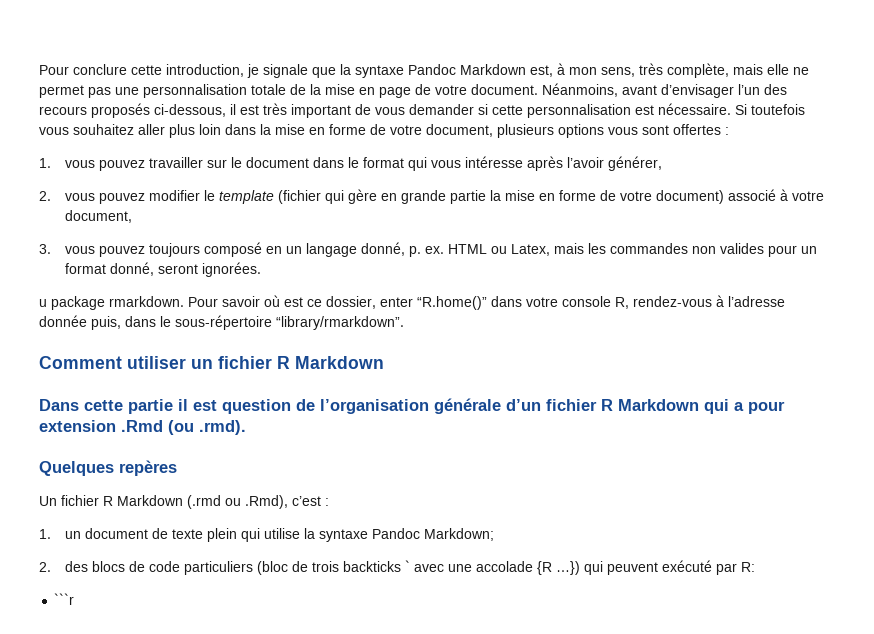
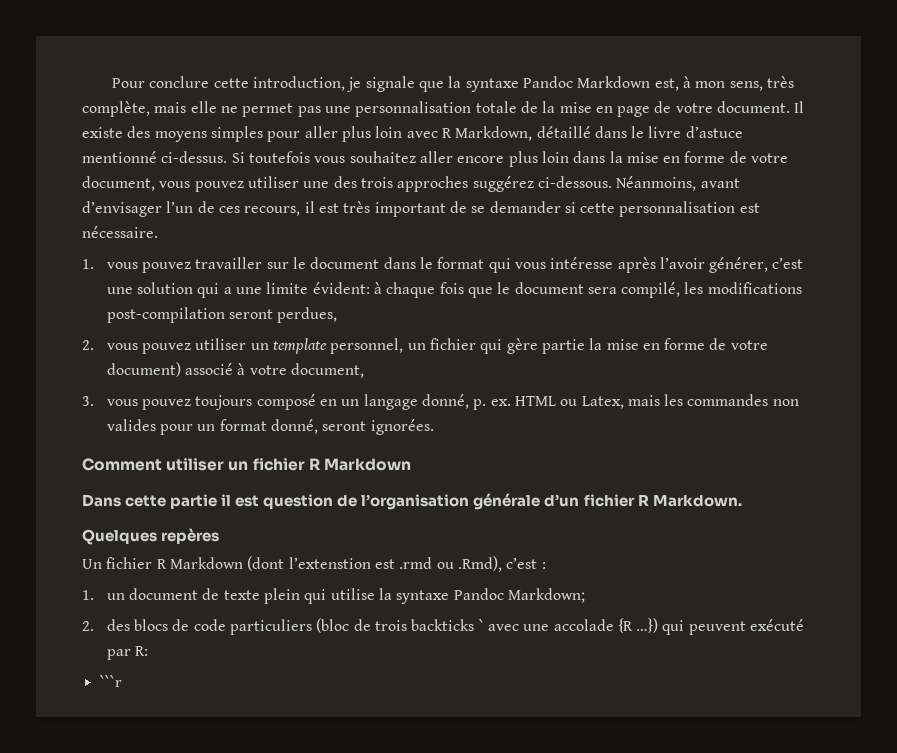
- Néanmoins, avant d’envisager l’un des recours proposés ci-dessous, il est très important de vous demander si cette personnalisation est nécessaire.
+ Il existe des moyens simples pour aller plus loin avec R Markdown, détaillé dans le livre d’astuce mentionné ci-dessus.
- Si toutefois vous souhaitez aller plus loin dans la mise en forme de votre document, plusieurs options vous sont offertes :
+ Si toutefois vous souhaitez aller encore plus loin dans la mise en forme de votre document, vous pouvez utiliser une des trois approches suggérez ci-dessous. Néanmoins, avant d’envisager l’un de ces recours, il est très important de se demander si cette personnalisation est nécessaire.
- 1. vous pouvez travailler sur le document dans le format qui vous intéresse après l’avoir générer,
- 2. vous pouvez modifier le template (fichier qui gère en grande partie la mise en forme de votre document) associé à votre document,
+ 1. vous pouvez travailler sur le document dans le format qui vous intéresse après l’avoir générer, c’est une solution qui a une limite évident: à chaque fois que le document sera compilé, les modifications post-compilation seront perdues,
+ 2. vous pouvez utiliser un template personnel, un fichier qui gère partie la mise en forme de votre document) associé à votre document,
- u package rmarkdown. Pour savoir où est ce dossier, enter “R.home()” dans votre console R, rendez-vous à l’adresse donnée puis, dans le sous-répertoire “library/rmarkdown”.
- Dans cette partie il est question de l’organisation générale d’un fichier R Markdown qui a pour extension .Rmd (ou .rmd).
+ Dans cette partie il est question de l’organisation générale d’un fichier R Markdown.
- Un fichier R Markdown (.rmd ou .Rmd), c’est :
+ Un fichier R Markdown (dont l’extenstion est .rmd ou .Rmd), c’est :

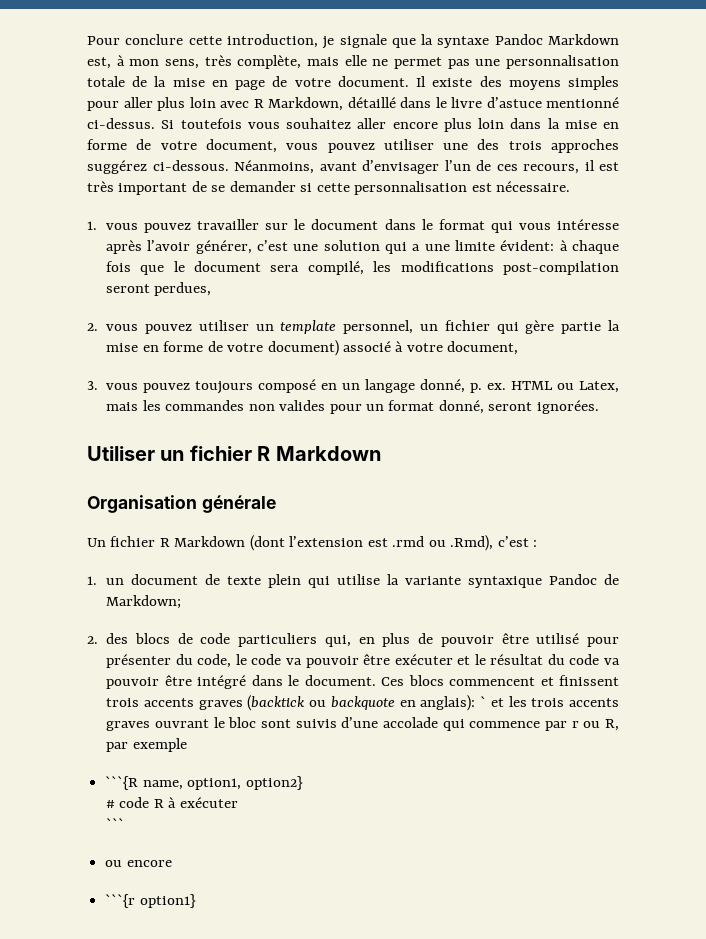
- Comment utiliser un fichier R Markdown
+ Utiliser un fichier R Markdown
- Dans cette partie il est question de l’organisation générale d’un fichier R Markdown.
- Quelques repères
+ Organisation générale
- Un fichier R Markdown (dont l’extenstion est .rmd ou .Rmd), c’est :
+ Un fichier R Markdown (dont l’extension est .rmd ou .Rmd), c’est :
- 1. un document de texte plein qui utilise la syntaxe Pandoc Markdown;
+ 1. un document de texte plein qui utilise la variante syntaxique Pandoc de Markdown;
- 2. des blocs de code particuliers (bloc de trois backticks ` avec une accolade {R …}) qui peuvent exécuté par R:
- ```r
+ 2. des blocs de code particuliers qui, en plus de pouvoir être utilisé pour présenter du code, le code va pouvoir être exécuter et le résultat du code va pouvoir être intégré dans le document. Ces blocs commencent et finissent trois accents graves (backtick ou backquote en anglais): ` et les trois accents graves ouvrant le bloc sont suivis d’une accolade qui commence par r ou R, par exemple
+ ```{R name, option1, option2}
+ # code R à exécuter
+ ```
+ ou encore
+ ```{r option1}

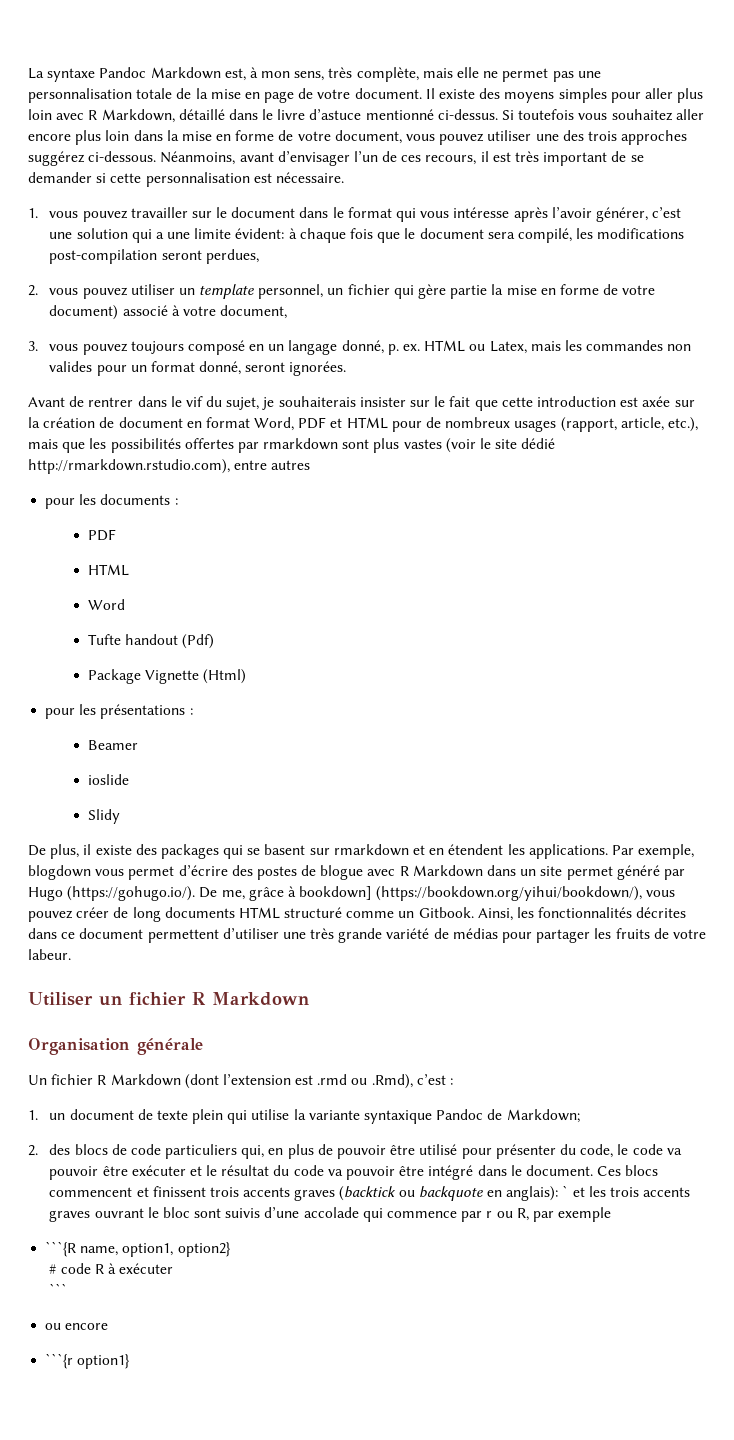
- Pour conclure cette introduction, je signale que la syntaxe Pandoc Markdown est, à mon sens, très complète, mais elle ne permet pas une personnalisation totale de la mise en page de votre document.
+ La syntaxe Pandoc Markdown est, à mon sens, très complète, mais elle ne permet pas une personnalisation totale de la mise en page de votre document.
+ Avant de rentrer dans le vif du sujet, je souhaiterais insister sur le fait que cette introduction est axée sur la création de document en format Word, PDF et HTML pour de nombreux usages (rapport, article, etc.), mais que les possibilités offertes par rmarkdown sont plus vastes (voir le site dédié http://rmarkdown.rstudio.com), entre autres
+ pour les documents :
+ PDF
+ HTML
+ Word
+ Tufte handout (Pdf)
+ Package Vignette (Html)
+ pour les présentations :
+ Beamer
+ ioslide
+ Slidy
+ De plus, il existe des packages qui se basent sur rmarkdown et en étendent les applications. Par exemple, blogdown vous permet d’écrire des postes de blogue avec R Markdown dans un site permet généré par Hugo (https://gohugo.io/). De me, grâce à bookdown] (https://bookdown.org/yihui/bookdown/), vous pouvez créer de long documents HTML structuré comme un Gitbook. Ainsi, les fonctionnalités décrites dans ce document permettent d’utiliser une très grande variété de médias pour partager les fruits de votre labeur.

